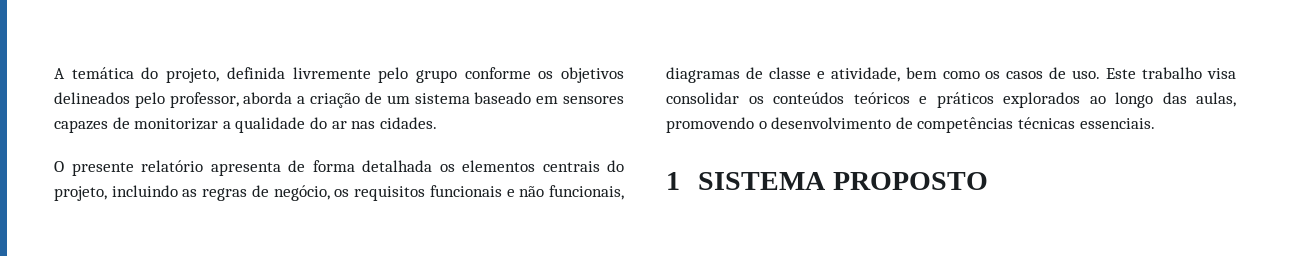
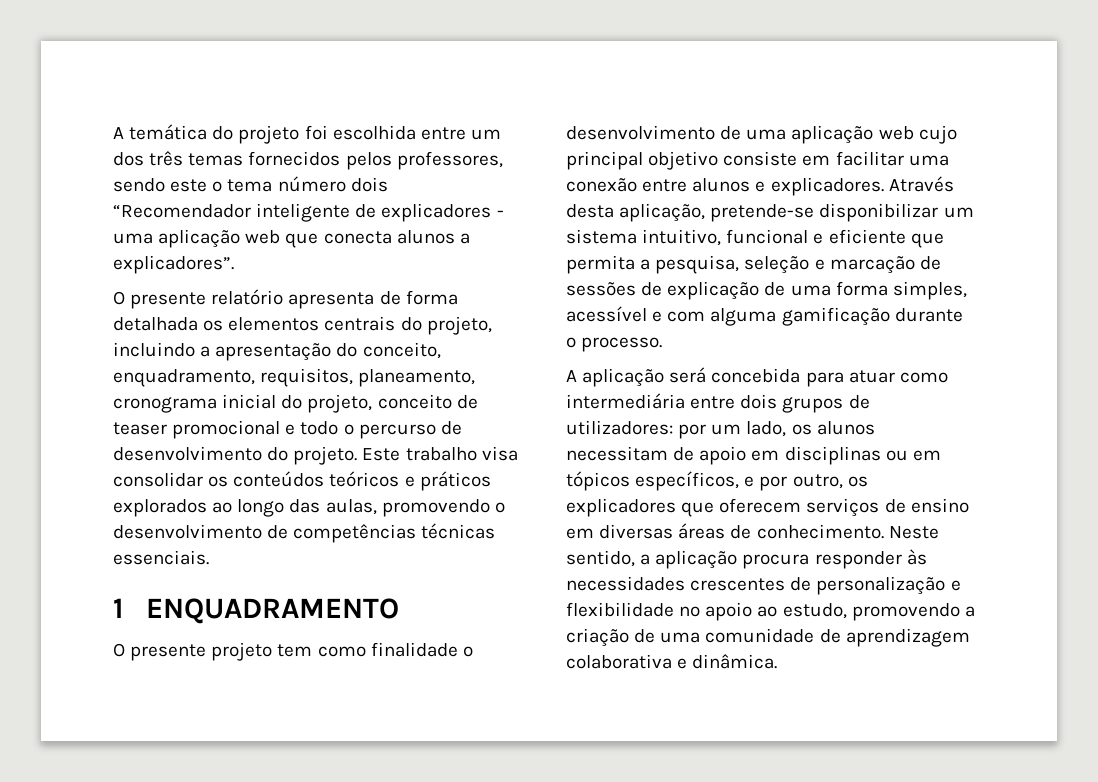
- A temática do projeto, definida livremente pelo grupo conforme os objetivos delineados pelo professor, aborda a criação de um sistema baseado em sensores capazes de monitorizar a qualidade do ar nas cidades.
+ A temática do projeto foi escolhida entre um dos três temas fornecidos pelos professores, sendo este o tema número dois “Recomendador inteligente de explicadores - uma aplicação web que conecta alunos a explicadores”.
- O presente relatório apresenta de forma detalhada os elementos centrais do projeto, incluindo as regras de negócio, os requisitos funcionais e não funcionais, diagramas de classe e atividade, bem como os casos de uso.
+ O presente relatório apresenta de forma detalhada os elementos centrais do projeto, incluindo a apresentação do conceito, enquadramento, requisitos, planeamento, cronograma inicial do projeto, conceito de teaser promocional e todo o percurso de desenvolvimento do projeto.
- 1 SISTEMA PROPOSTO
+ 1 ENQUADRAMENTO
+ O presente projeto tem como finalidade o desenvolvimento de uma aplicação web cujo principal objetivo consiste em facilitar uma conexão entre alunos e explicadores. Através desta aplicação, pretende-se disponibilizar um sistema intuitivo, funcional e eficiente que permita a pesquisa, seleção e marcação de sessões de explicação de uma forma simples, acessível e com alguma gamificação durante o processo.
+ A aplicação será concebida para atuar como intermediária entre dois grupos de utilizadores: por um lado, os alunos necessitam de apoio em disciplinas ou em tópicos específicos, e por outro, os explicadores que oferecem serviços de ensino em diversas áreas de conhecimento. Neste sentido, a aplicação procura responder às necessidades crescentes de personalização e flexibilidade no apoio ao estudo, promovendo a criação de uma comunidade de aprendizagem colaborativa e dinâmica.

